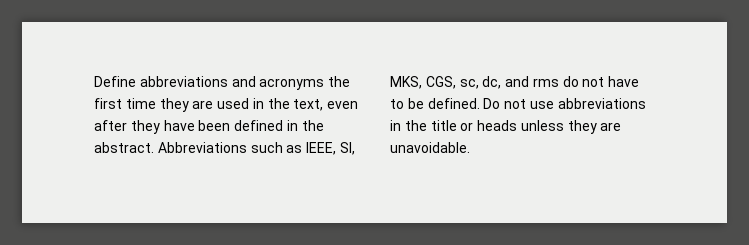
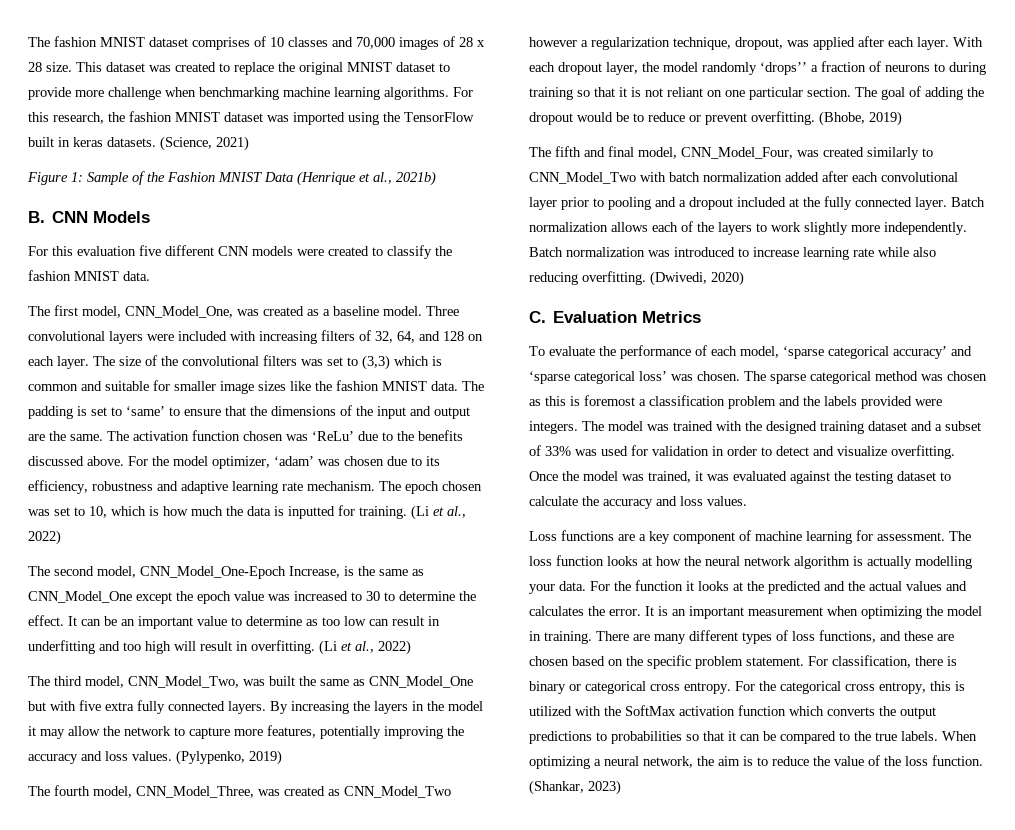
- Define abbreviations and acronyms the first time they are used in the text, even after they have been defined in the abstract. Abbreviations such as IEEE, SI, MKS, CGS, sc, dc, and rms do not have to be defined. Do not use abbreviations in the title or heads unless they are unavoidable.
+ The fashion MNIST dataset comprises of 10 classes and 70,000 images of 28 x 28 size. This dataset was created to replace the original MNIST dataset to provide more challenge when benchmarking machine learning algorithms. For this research, the fashion MNIST dataset was imported using the TensorFlow built in keras datasets. (Science, 2021)
+ Figure 1: Sample of the Fashion MNIST Data (Henrique et al., 2021b)
+ B. CNN Models
+ For this evaluation five different CNN models were created to classify the fashion MNIST data.
+ The first model, CNN_Model_One, was created as a baseline model. Three convolutional layers were included with increasing filters of 32, 64, and 128 on each layer. The size of the convolutional filters was set to (3,3) which is common and suitable for smaller image sizes like the fashion MNIST data. The padding is set to ‘same’ to ensure that the dimensions of the input and output are the same. The activation function chosen was ‘ReLu’ due to the benefits discussed above. For the model optimizer, ‘adam’ was chosen due to its efficiency, robustness and adaptive learning rate mechanism. The epoch chosen was set to 10, which is how much the data is inputted for training. (Li et al., 2022)
+ The second model, CNN_Model_One-Epoch Increase, is the same as CNN_Model_One except the epoch value was increased to 30 to determine the effect. It can be an important value to determine as too low can result in underfitting and too high will result in overfitting. (Li et al., 2022)
+ The third model, CNN_Model_Two, was built the same as CNN_Model_One but with five extra fully connected layers. By increasing the layers in the model it may allow the network to capture more features, potentially improving the accuracy and loss values. (Pylypenko, 2019)
+ The fourth model, CNN_Model_Three, was created as CNN_Model_Two however a regularization technique, dropout, was applied after each layer. With each dropout layer, the model randomly ‘drops’’ a fraction of neurons to during training so that it is not reliant on one particular section. The goal of adding the dropout would be to reduce or prevent overfitting. (Bhobe, 2019)
+ The fifth and final model, CNN_Model_Four, was created similarly to CNN_Model_Two with batch normalization added after each convolutional layer prior to pooling and a dropout included at the fully connected layer. Batch normalization allows each of the layers to work slightly more independently. Batch normalization was introduced to increase learning rate while also reducing overfitting. (Dwivedi, 2020)
+ C. Evaluation Metrics
+ To evaluate the performance of each model, ‘sparse categorical accuracy’ and ‘sparse categorical loss’ was chosen. The sparse categorical method was chosen as this is foremost a classification problem and the labels provided were integers. The model was trained with the designed training dataset and a subset of 33% was used for validation in order to detect and visualize overfitting. Once the model was trained, it was evaluated against the testing dataset to calculate the accuracy and loss values.
+ Loss functions are a key component of machine learning for assessment. The loss function looks at how the neural network algorithm is actually modelling your data. For the function it looks at the predicted and the actual values and calculates the error. It is an important measurement when optimizing the model in training. There are many different types of loss functions, and these are chosen based on the specific problem statement. For classification, there is binary or categorical cross entropy. For the categorical cross entropy, this is utilized with the SoftMax activation function which converts the output predictions to probabilities so that it can be compared to the true labels. When optimizing a neural network, the aim is to reduce the value of the loss function. (Shankar, 2023)

